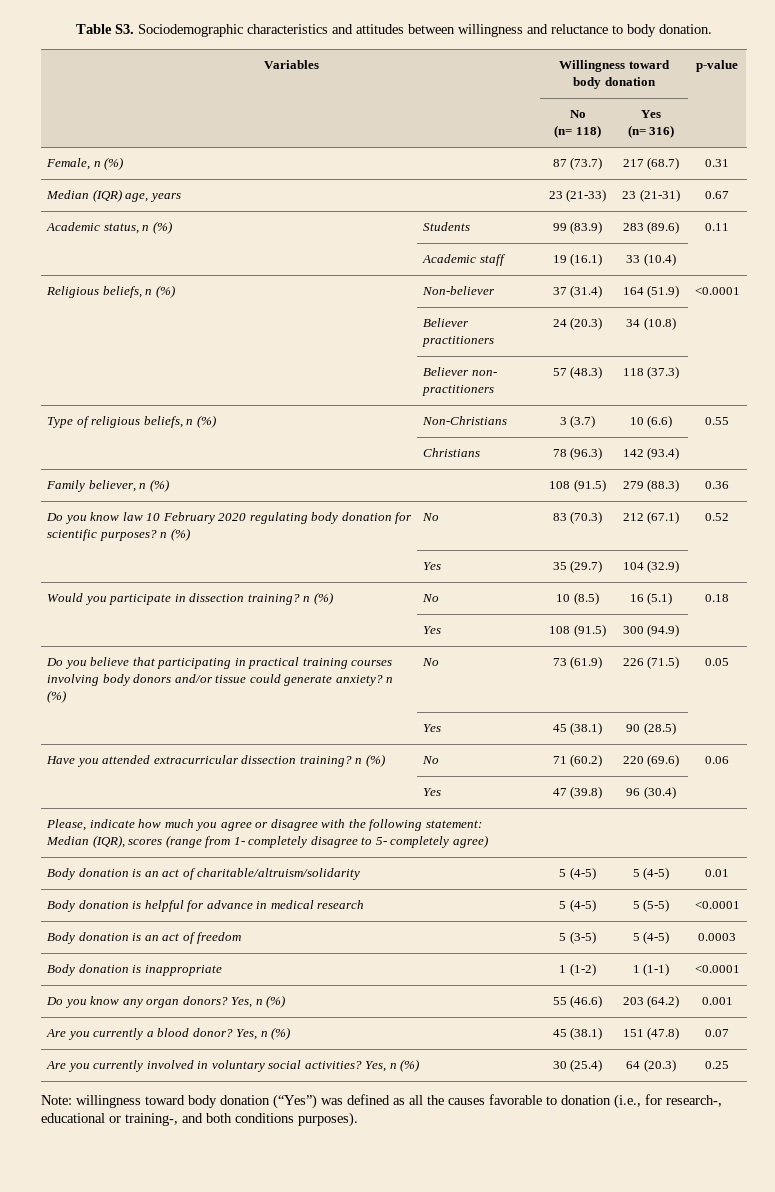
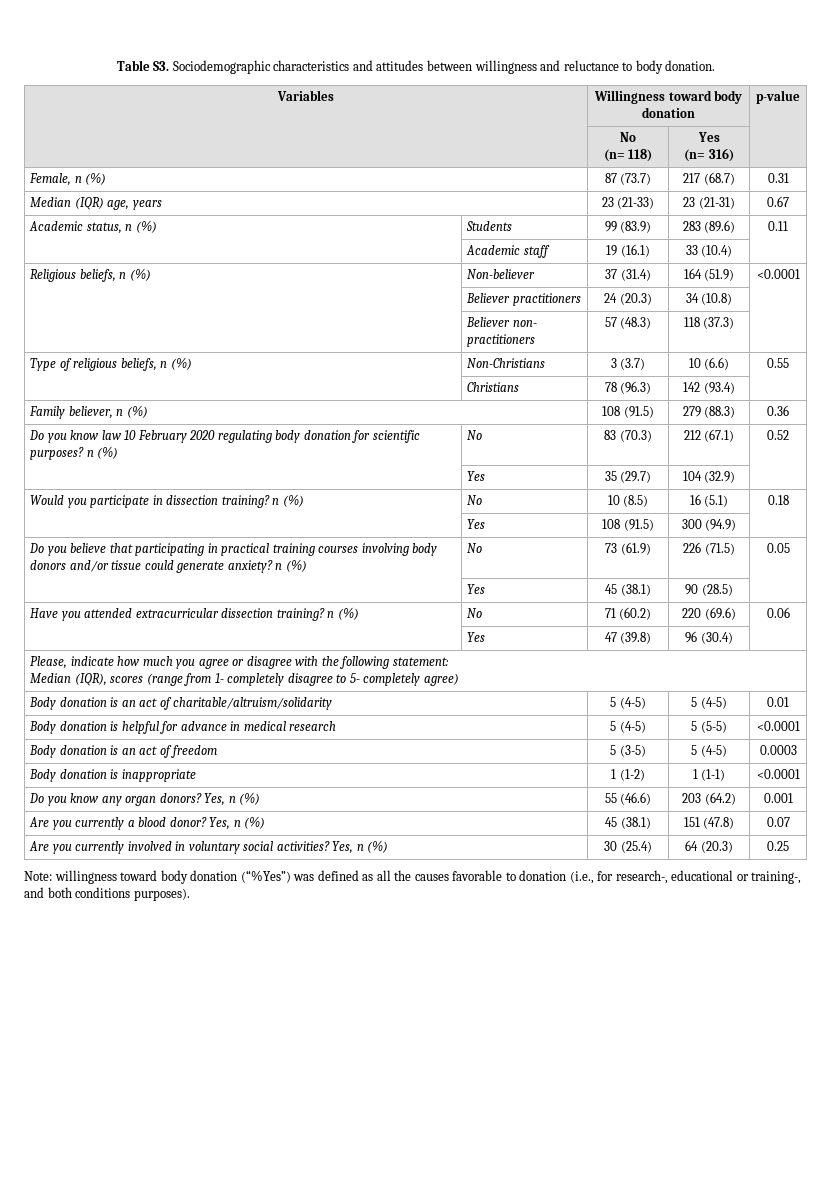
- Note: willingness toward body donation (“Yes”) was defined as all the causes favorable to donation (i.e., for research-, educational or training-, and both conditions purposes).
+ Note: willingness toward body donation (“%Yes”) was defined as all the causes favorable to donation (i.e., for research-, educational or training-, and both conditions purposes).

